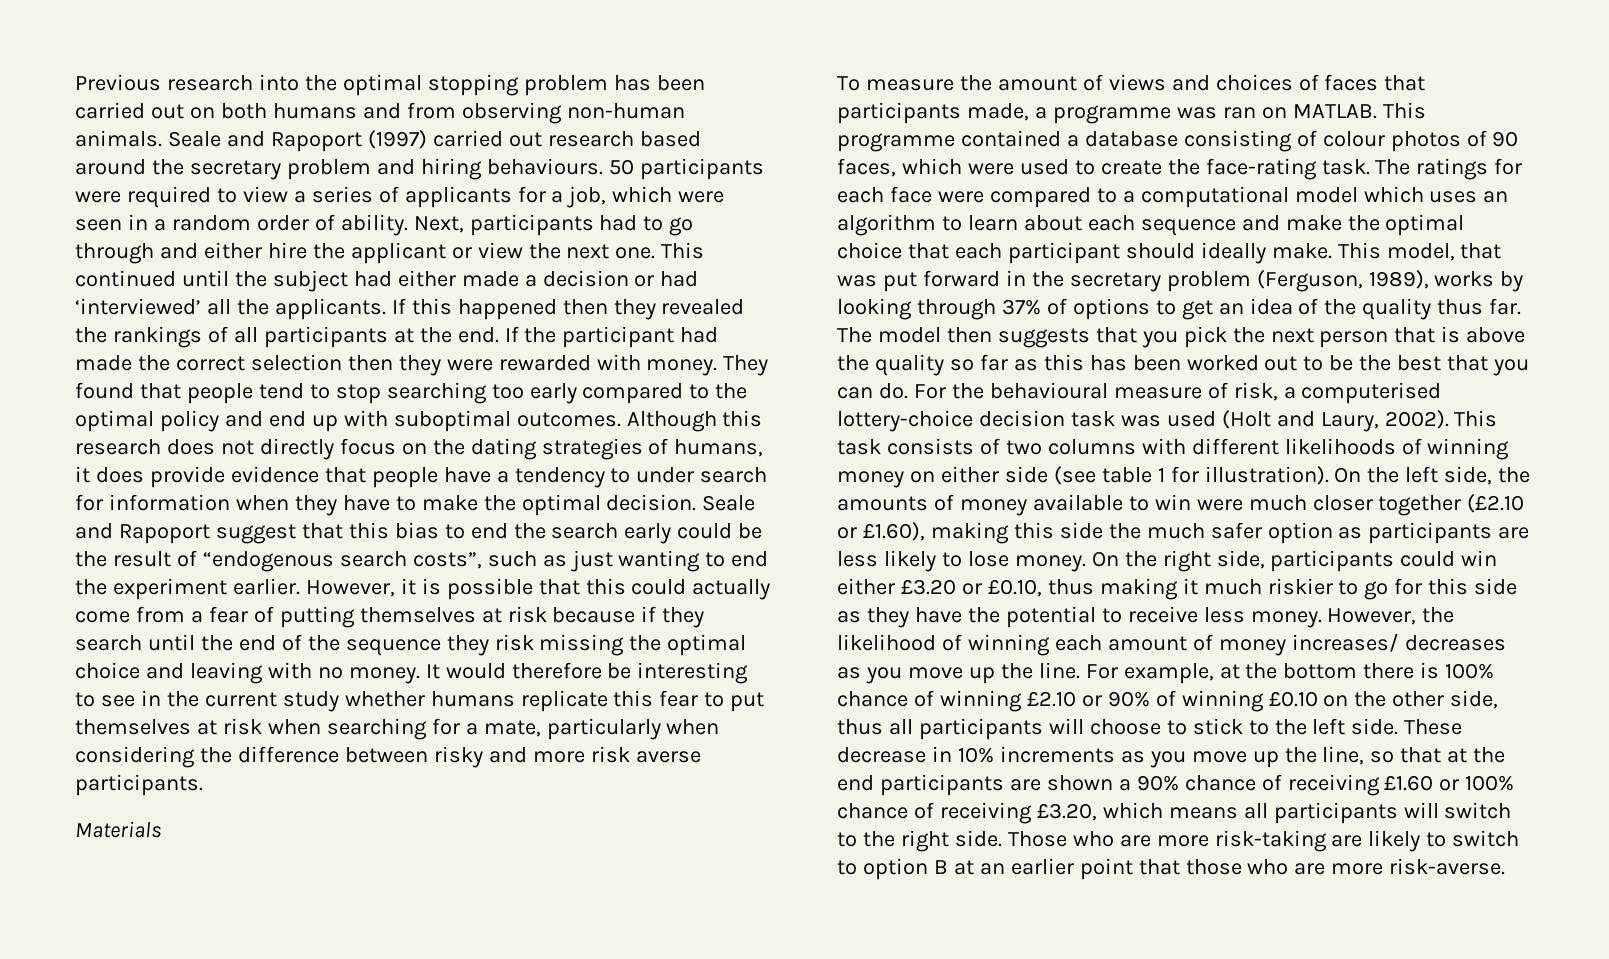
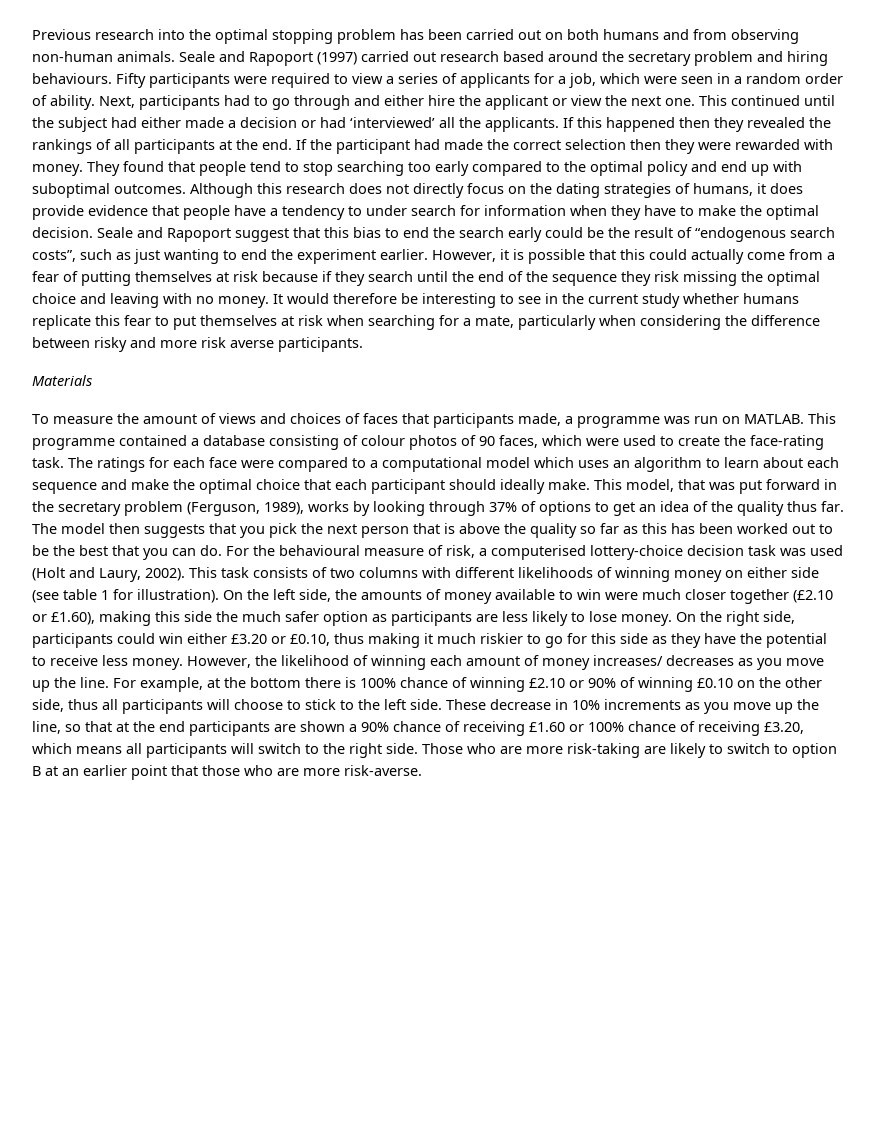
- 50 participants were required to view a series of applicants for a job, which were seen in a random order of ability.
+ Fifty participants were required to view a series of applicants for a job, which were seen in a random order of ability.
- To measure the amount of views and choices of faces that participants made, a programme was ran on MATLAB.
+ To measure the amount of views and choices of faces that participants made, a programme was run on MATLAB.

